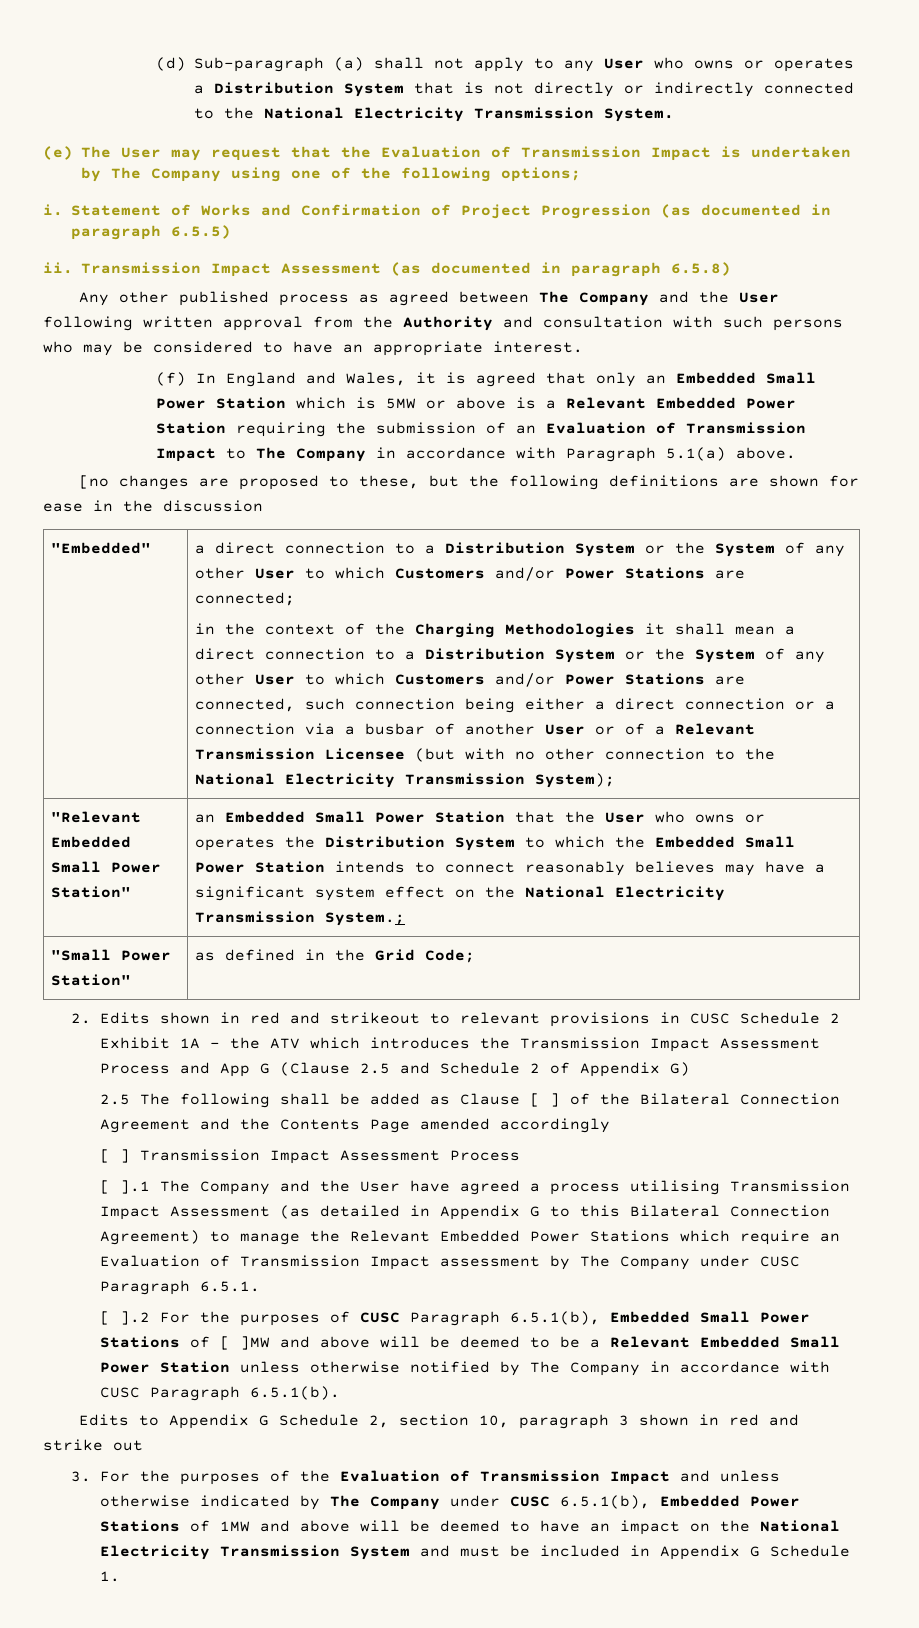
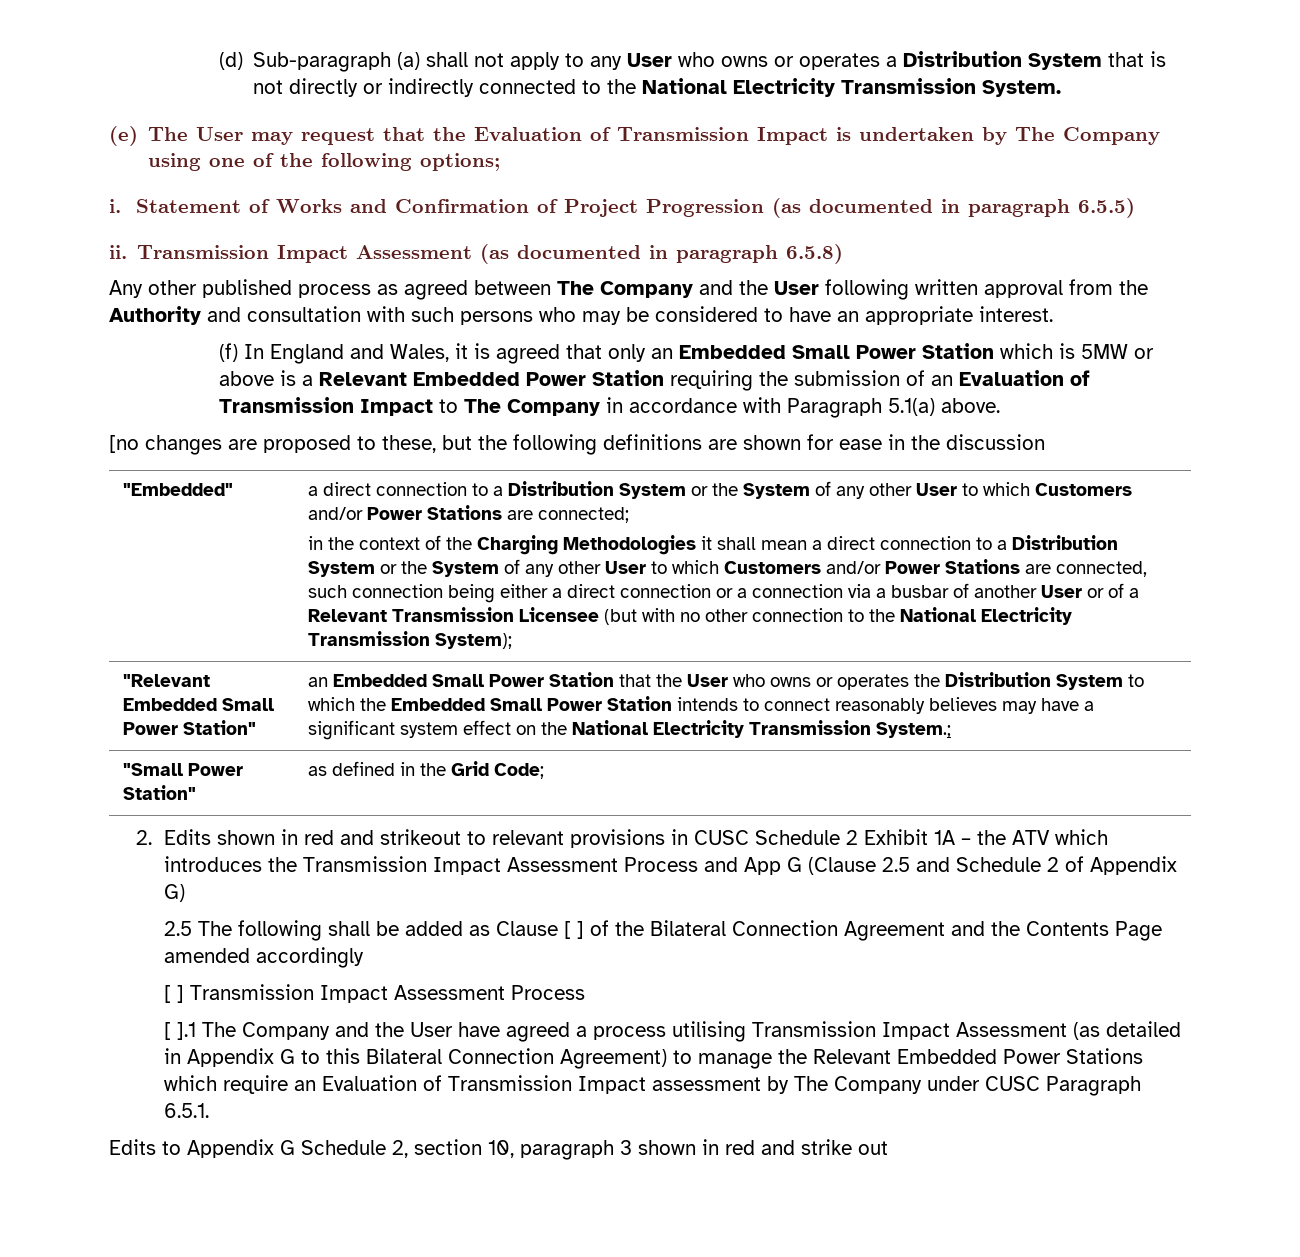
- [ ].2 For the purposes of CUSC Paragraph 6.5.1(b), Embedded Small Power Stations of [ ]MW and above will be deemed to be a Relevant Embedded Small Power Station unless otherwise notified by The Company in accordance with CUSC Paragraph 6.5.1(b).
- 3. For the purposes of the Evaluation of Transmission Impact and unless otherwise indicated by The Company under CUSC 6.5.1(b), Embedded Power Stations of 1MW and above will be deemed to have an impact on the National Electricity Transmission System and must be included in Appendix G Schedule 1.

